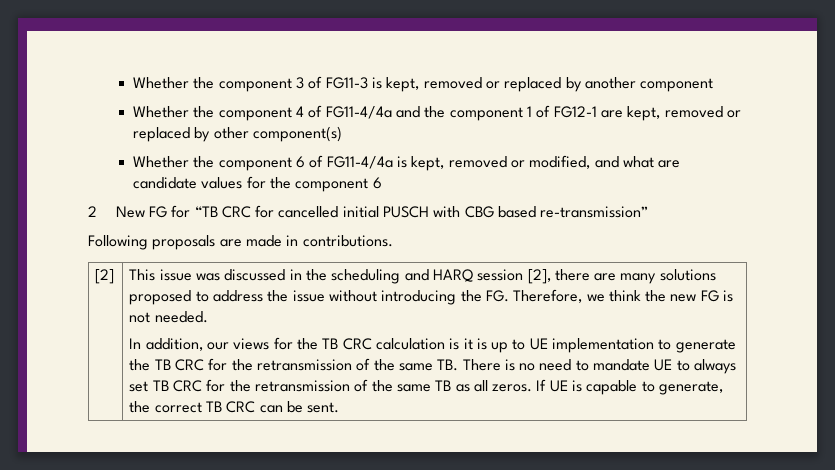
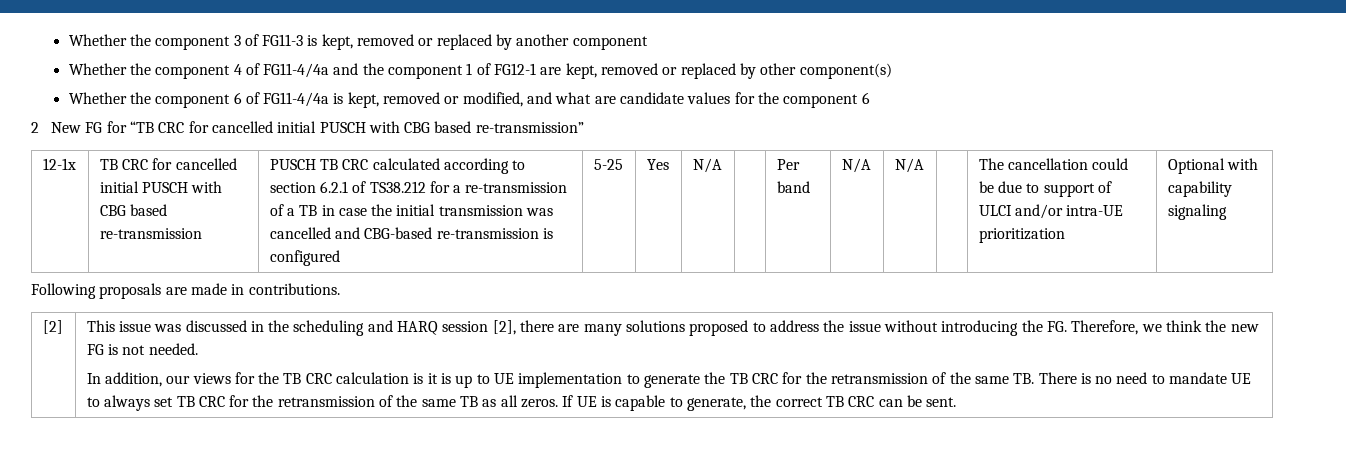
+ 12-1x | TB CRC for cancelled initial PUSCH with CBG based re-transmission | PUSCH TB CRC calculated according to section 6.2.1 of TS38.212 for a re-transmission of a TB in case the initial transmission was cancelled and CBG-based re-transmission is configured | 5-25 | Yes | N/A | | Per band | N/A | N/A | | The cancellation could be due to support of ULCI and/or intra-UE prioritization | Optional with capability signaling

